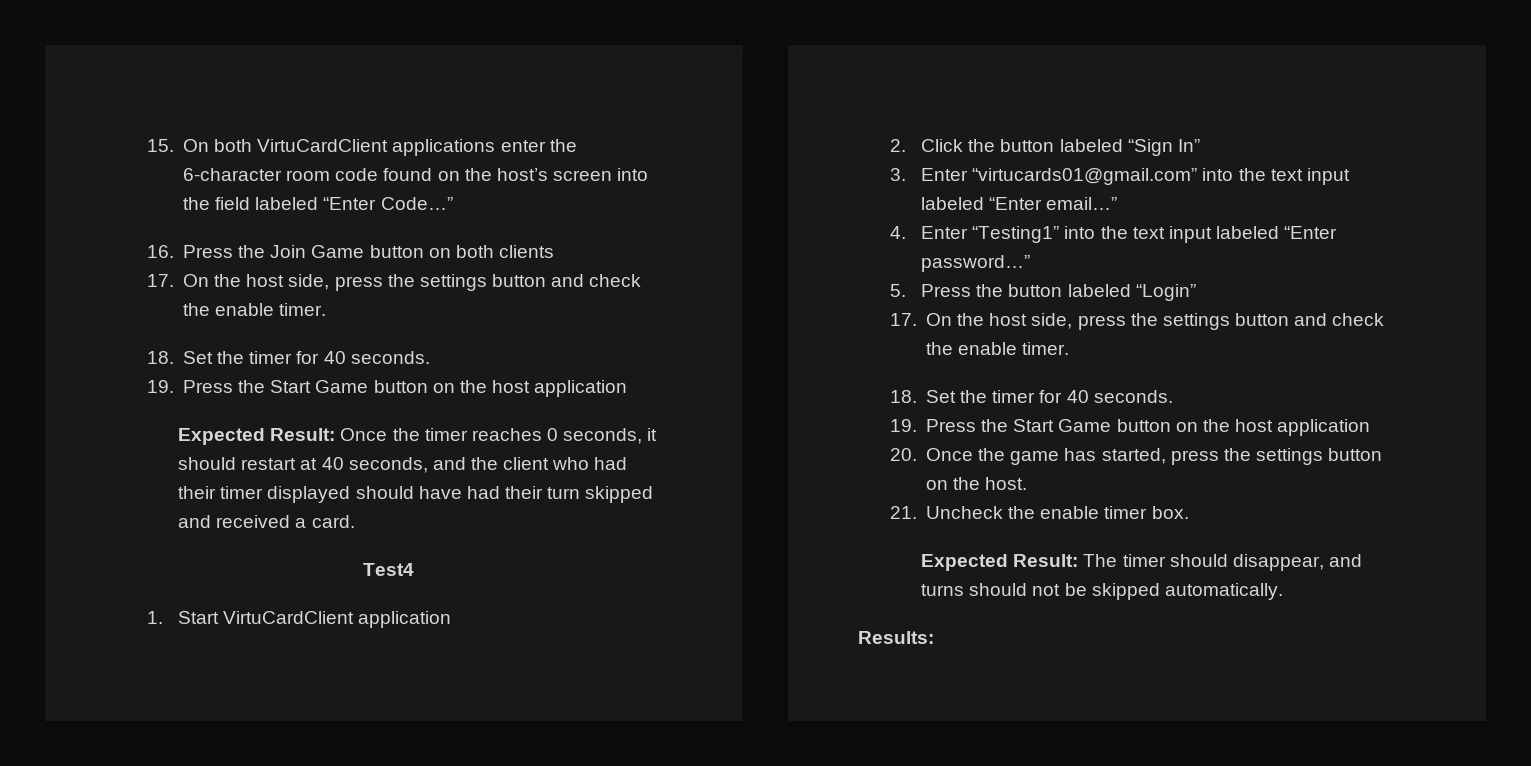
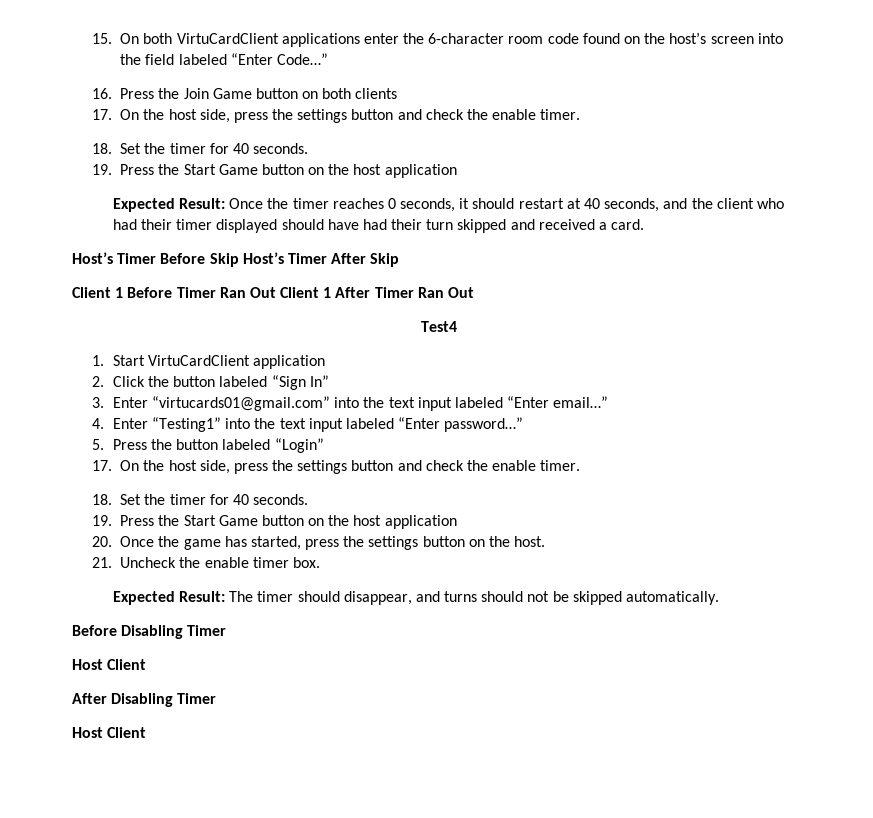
+ Host’s Timer Before Skip Host’s Timer After Skip
+ Client 1 Before Timer Ran Out Client 1 After Timer Ran Out
- Results:
+ Before Disabling Timer
+ Host Client
+ After Disabling Timer
+ Host Client

